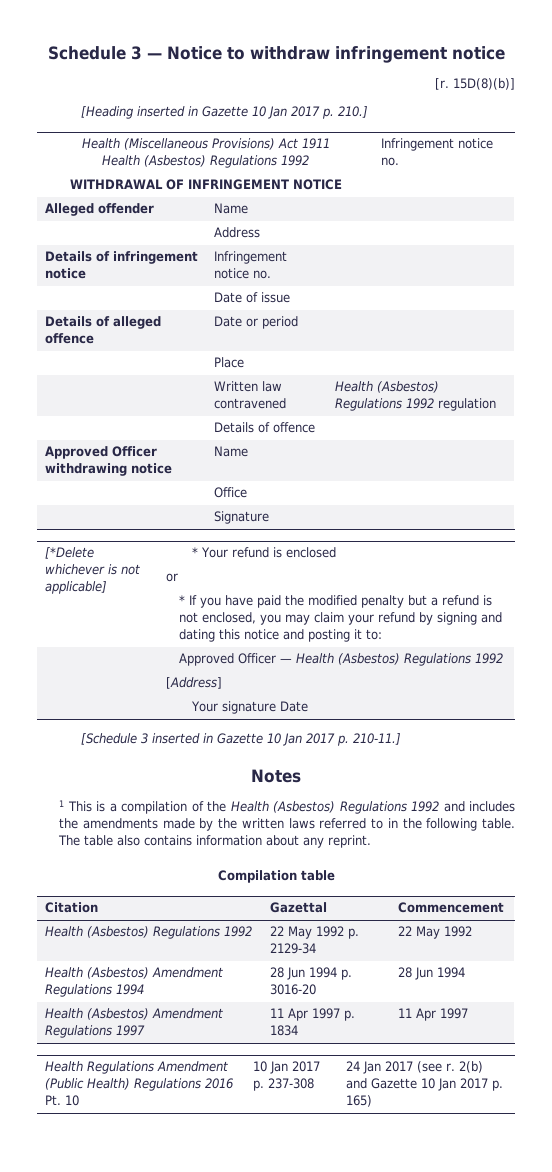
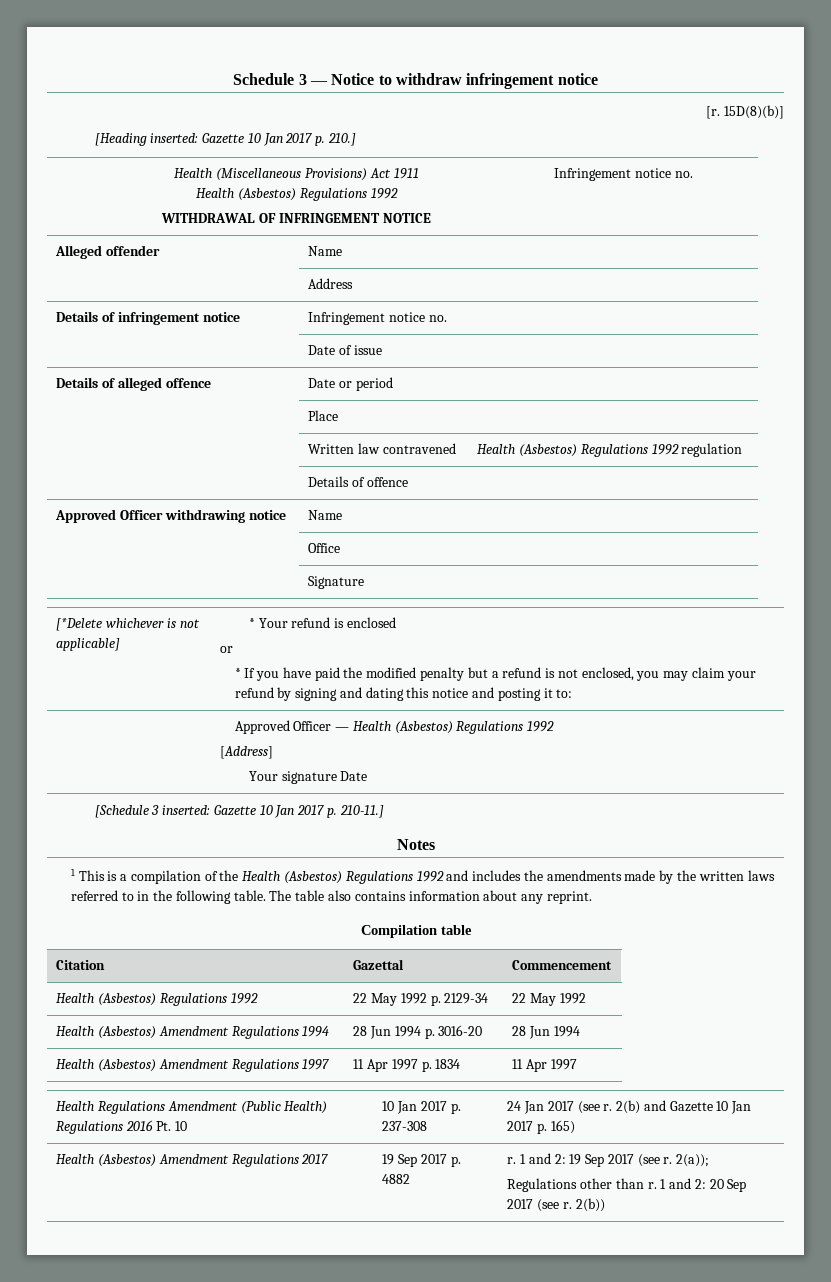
- [Heading inserted in Gazette 10 Jan 2017 p. 210.]
+ [Heading inserted: Gazette 10 Jan 2017 p. 210.]
- [Schedule 3 inserted in Gazette 10 Jan 2017 p. 210-11.]
+ [Schedule 3 inserted: Gazette 10 Jan 2017 p. 210-11.]
+ Health (Asbestos) Amendment Regulations 2017 | 19 Sep 2017 p. 4882 | r. 1 and 2: 19 Sep 2017 (see r. 2(a));
+ Regulations other than r. 1 and 2: 20 Sep 2017 (see r. 2(b))

